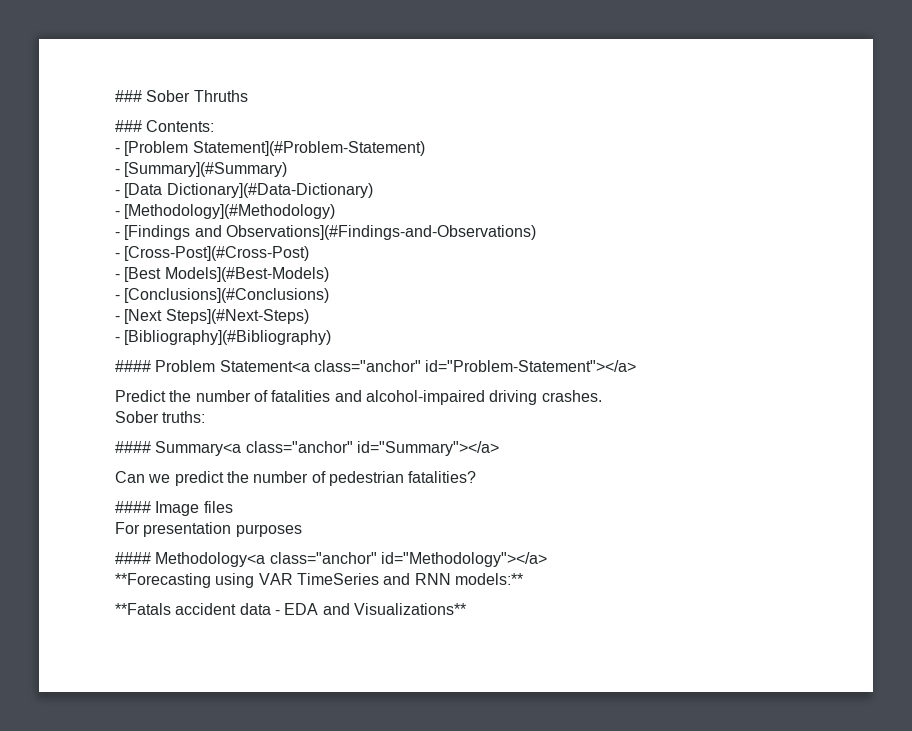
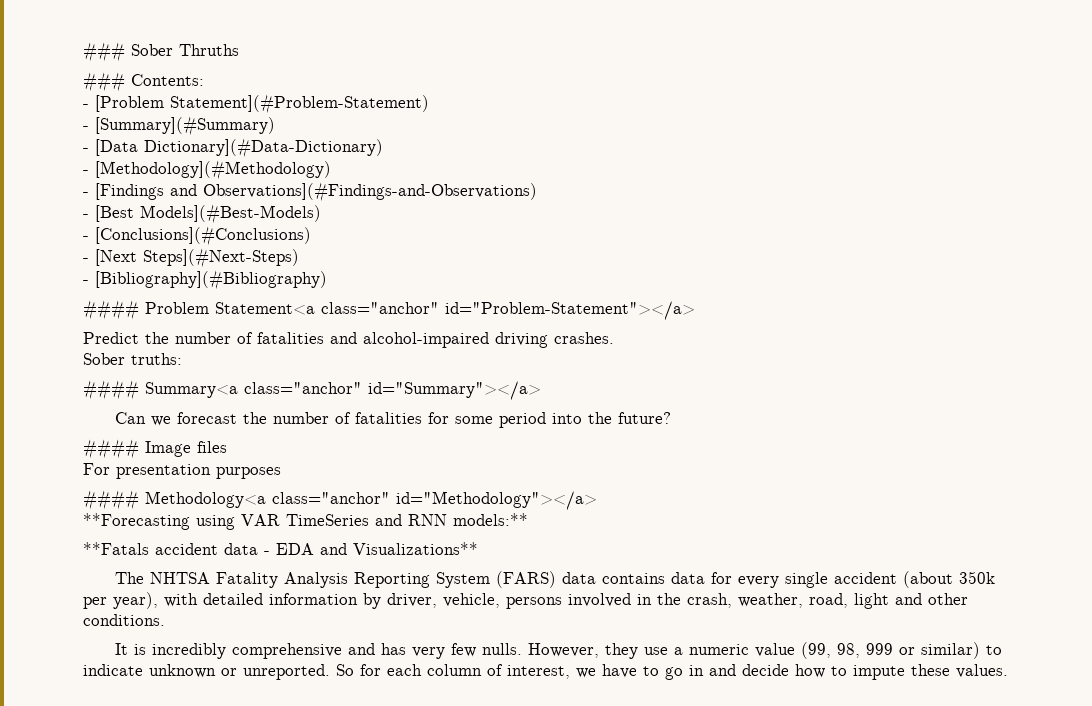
- - [Cross-Post](#Cross-Post)
- Can we predict the number of pedestrian fatalities?
+ Can we forecast the number of fatalities for some period into the future?
+ The NHTSA Fatality Analysis Reporting System (FARS) data contains data for every single accident (about 350k per year), with detailed information by driver, vehicle, persons involved in the crash, weather, road, light and other conditions.
+ It is incredibly comprehensive and has very few nulls. However, they use a numeric value (99, 98, 999 or similar) to indicate unknown or unreported. So for each column of interest, we have to go in and decide how to impute these values.

